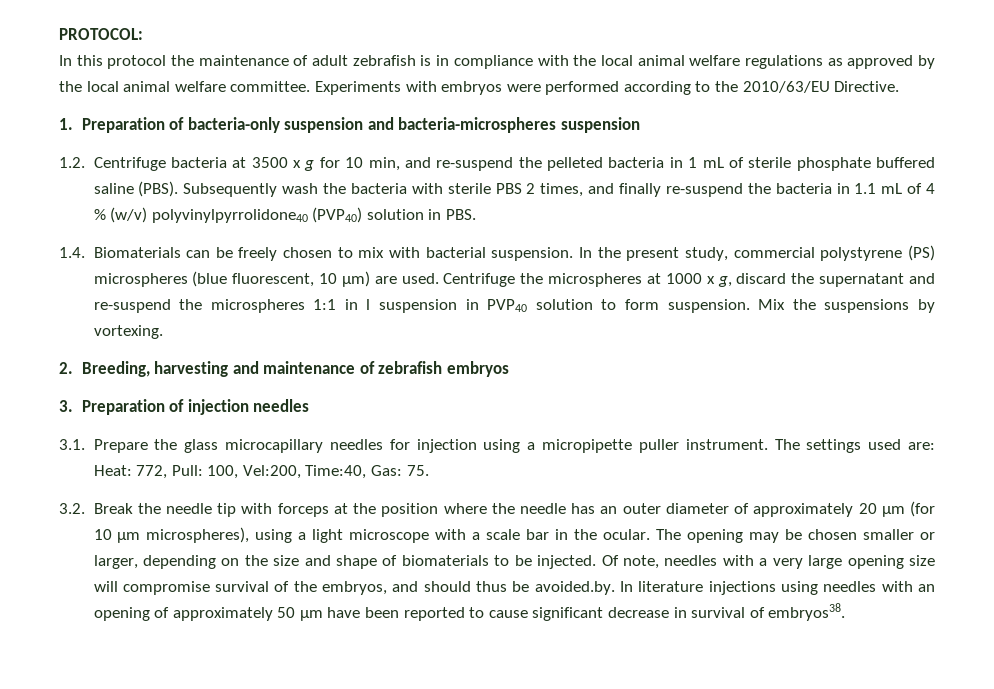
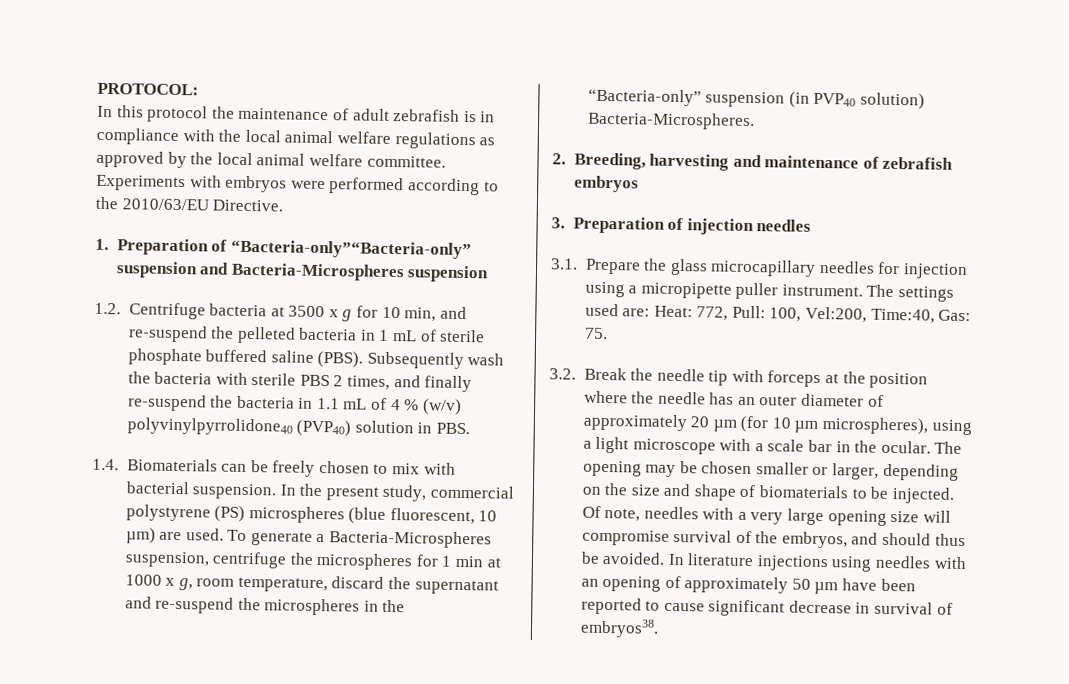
- 1. Preparation of bacteria-only suspension and bacteria-microspheres suspension
+ 1. Preparation of “Bacteria-only”“Bacteria-only” suspension and Bacteria-Microspheres suspension
- Centrifuge the microspheres at 1000 x g, discard the supernatant and re-suspend the microspheres 1:1 in l suspension in PVP40 solution to form suspension. Mix the suspensions by vortexing.
+ To generate a Bacteria-Microspheres suspension, centrifuge the microspheres for 1 min at 1000 x g, room temperature, discard the supernatant and re-suspend the microspheres in the “Bacteria-only” suspension (in PVP40 solution) Bacteria-Microspheres.
- Of note, needles with a very large opening size will compromise survival of the embryos, and should thus be avoided.by. In literature injections using needles with an opening of approximately 50 µm have been reported to cause significant decrease in survival of embryos38.
+ Of note, needles with a very large opening size will compromise survival of the embryos, and should thus be avoided. In literature injections using needles with an opening of approximately 50 µm have been reported to cause significant decrease in survival of embryos38.

